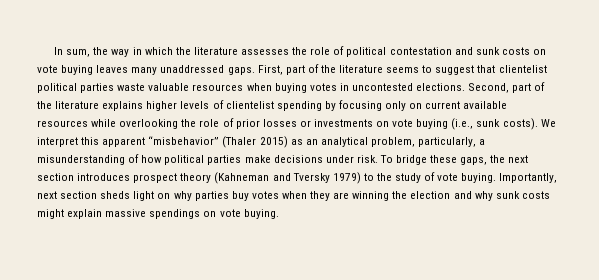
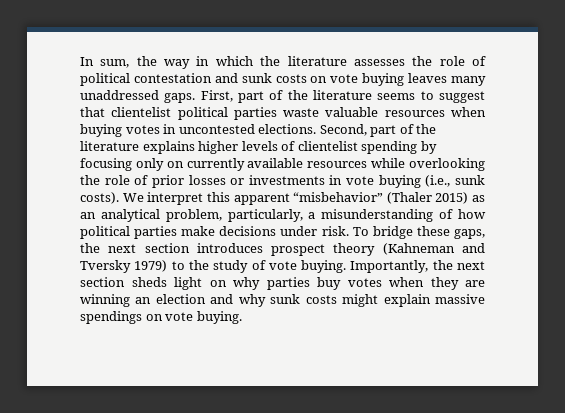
- Second, part of the literature explains higher levels of clientelist spending by focusing only on current available resources while overlooking the role of prior losses or investments on vote buying (i.e., sunk costs).
+ Second, part of the literature explains higher levels of clientelist spending by focusing only on currently available resources while overlooking the role of prior losses or investments in vote buying (i.e., sunk costs).
- Importantly, next section sheds light on why parties buy votes when they are winning the election and why sunk costs might explain massive spendings on vote buying.
+ Importantly, the next section sheds light on why parties buy votes when they are winning an election and why sunk costs might explain massive spendings on vote buying.

